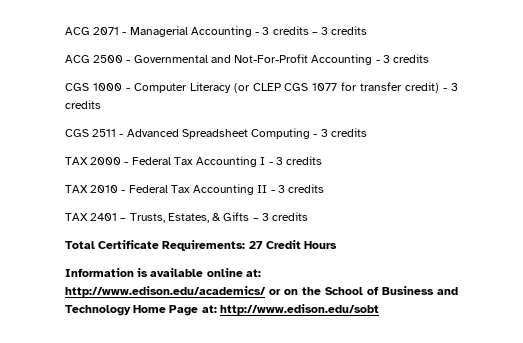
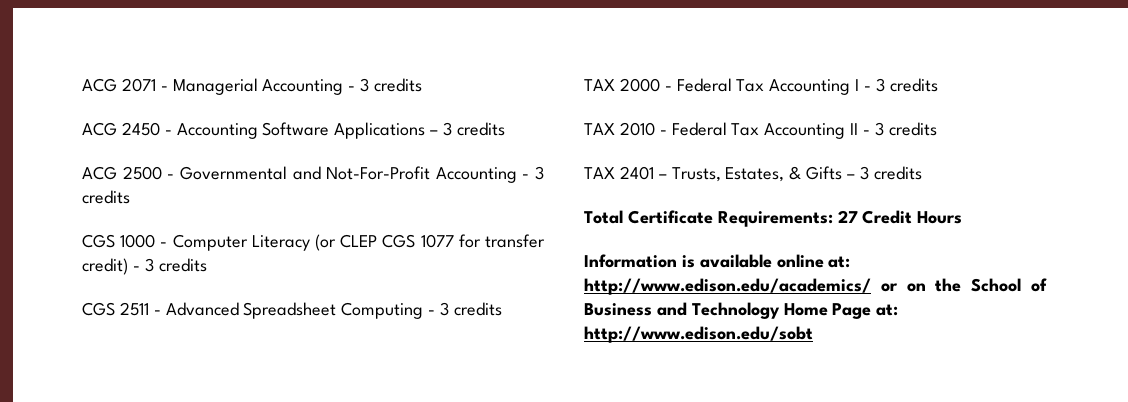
- ACG 2071 - Managerial Accounting - 3 credits – 3 credits
+ ACG 2071 - Managerial Accounting - 3 credits
+ ACG 2450 - Accounting Software Applications – 3 credits

